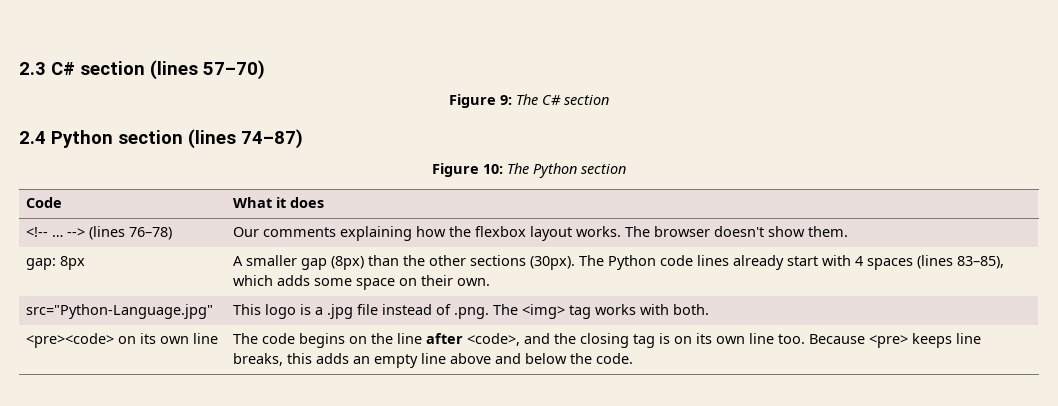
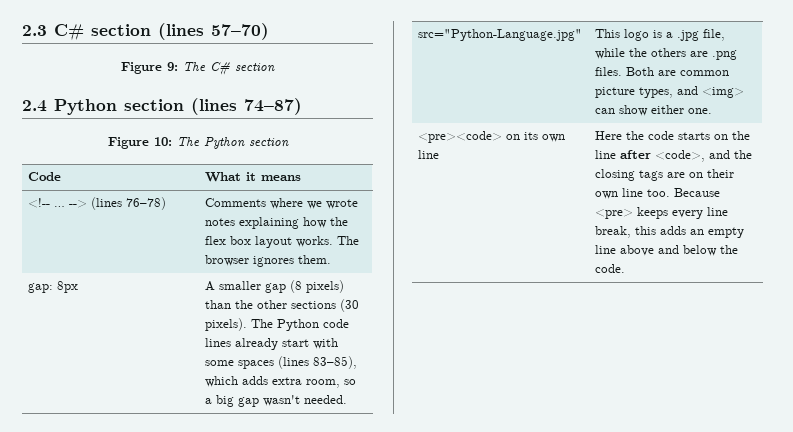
- Code | What it does
+ Code | What it means
- <!-- … --> (lines 76–78) | Our comments explaining how the flexbox layout works. The browser doesn't show them.
+ <!-- … --> (lines 76–78) | Comments where we wrote notes explaining how the flex box layout works. The browser ignores them.
- gap: 8px | A smaller gap (8px) than the other sections (30px). The Python code lines already start with 4 spaces (lines 83–85), which adds some space on their own.
+ gap: 8px | A smaller gap (8 pixels) than the other sections (30 pixels). The Python code lines already start with some spaces (lines 83–85), which adds extra room, so a big gap wasn't needed.
- src="Python-Language.jpg" | This logo is a .jpg file instead of .png. The <img> tag works with both.
+ src="Python-Language.jpg" | This logo is a .jpg file, while the others are .png files. Both are common picture types, and <img> can show either one.
- <pre><code> on its own line | The code begins on the line after <code>, and the closing tag is on its own line too. Because <pre> keeps line breaks, this adds an empty line above and below the code.
+ <pre><code> on its own line | Here the code starts on the line after <code>, and the closing tags are on their own line too. Because <pre> keeps every line break, this adds an empty line above and below the code.

